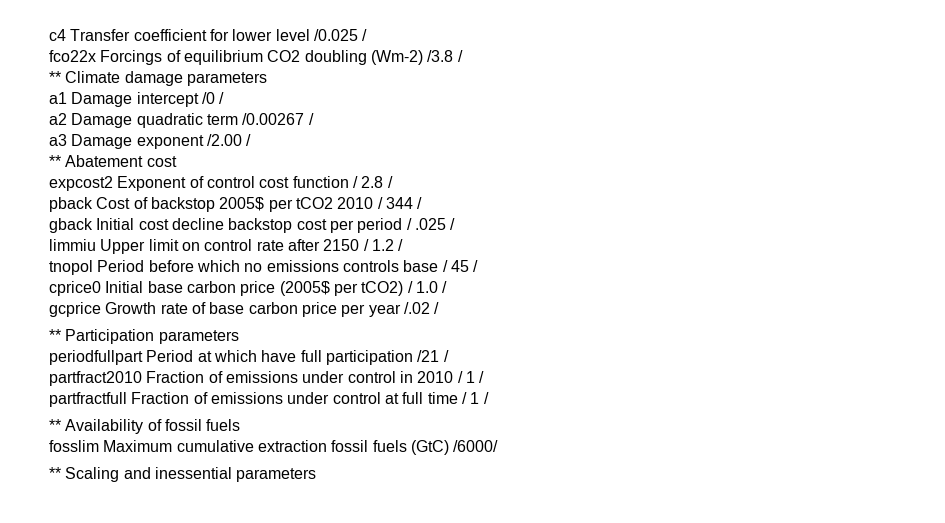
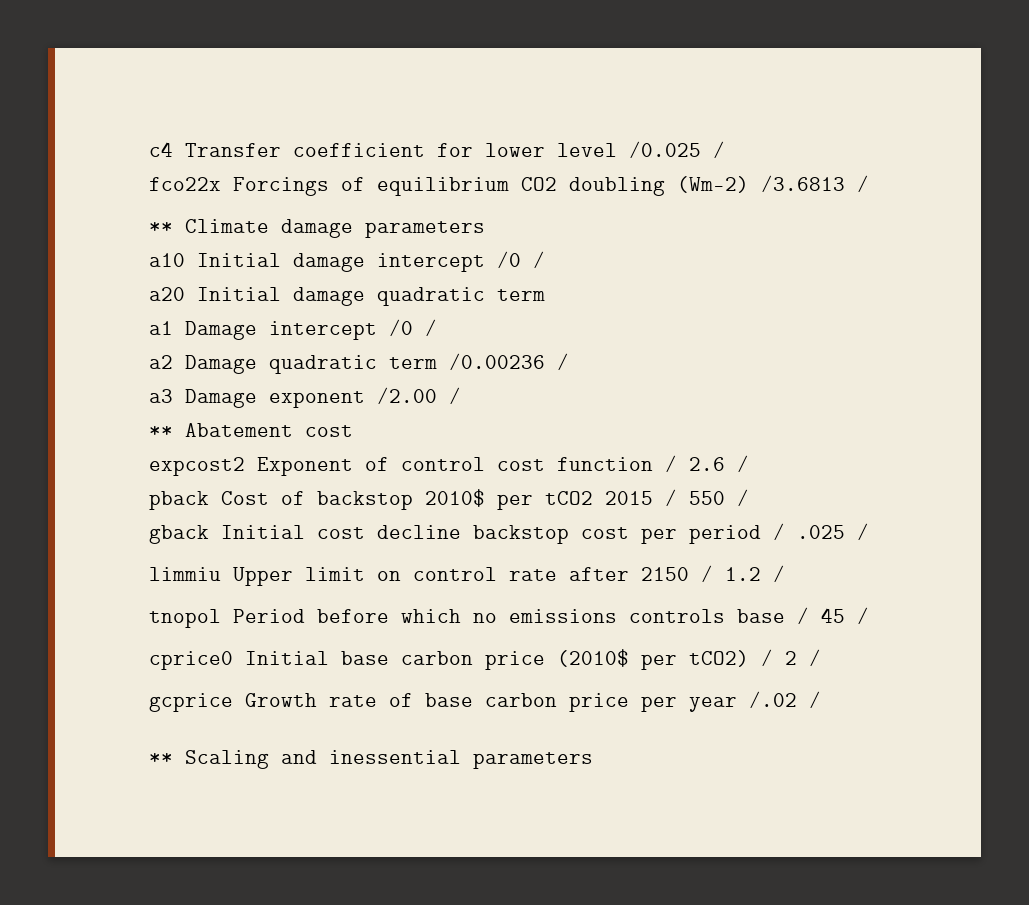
- fco22x Forcings of equilibrium CO2 doubling (Wm-2) /3.8 /
+ fco22x Forcings of equilibrium CO2 doubling (Wm-2) /3.6813 /
+ a10 Initial damage intercept /0 /
+ a20 Initial damage quadratic term
- a2 Damage quadratic term /0.00267 /
+ a2 Damage quadratic term /0.00236 /
- expcost2 Exponent of control cost function / 2.8 /
+ expcost2 Exponent of control cost function / 2.6 /
- pback Cost of backstop 2005$ per tCO2 2010 / 344 /
+ pback Cost of backstop 2010$ per tCO2 2015 / 550 /
- cprice0 Initial base carbon price (2005$ per tCO2) / 1.0 /
+ cprice0 Initial base carbon price (2010$ per tCO2) / 2 /
- ** Participation parameters
- periodfullpart Period at which have full participation /21 /
- partfract2010 Fraction of emissions under control in 2010 / 1 /
- partfractfull Fraction of emissions under control at full time / 1 /
- ** Availability of fossil fuels
- fosslim Maximum cumulative extraction fossil fuels (GtC) /6000/

